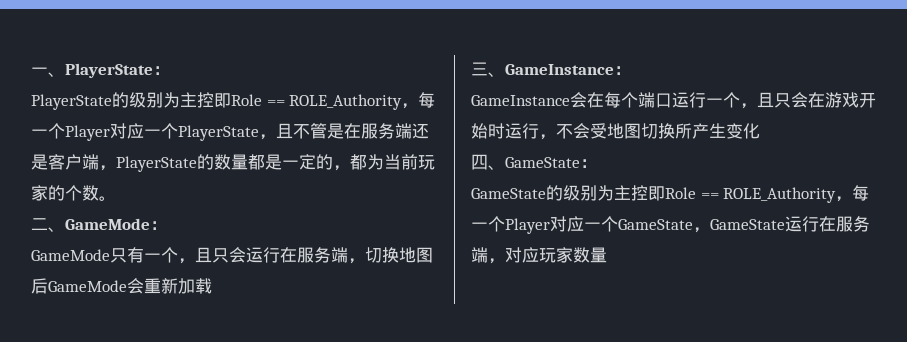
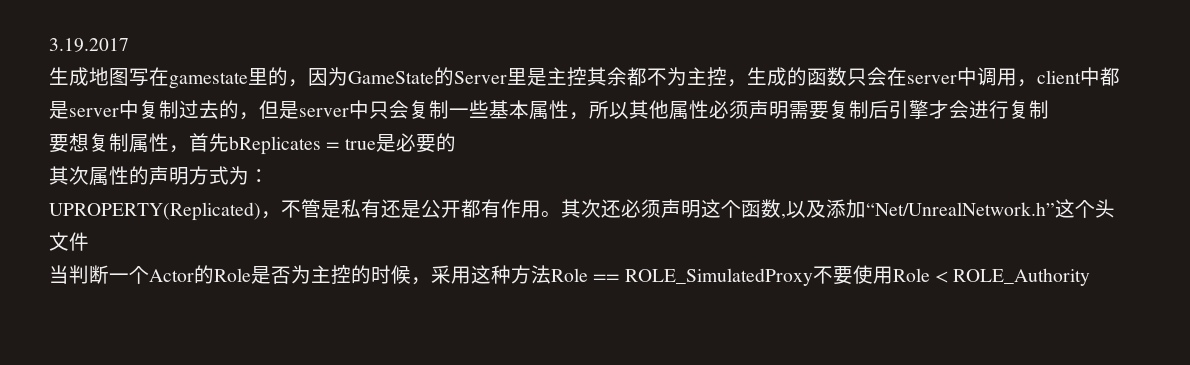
- 一、PlayerState：
- PlayerState的级别为主控即Role == ROLE_Authority，每一个Player对应一个PlayerState，且不管是在服务端还是客户端，PlayerState的数量都是一定的，都为当前玩家的个数。
- 二、GameMode：
- GameMode只有一个，且只会运行在服务端，切换地图后GameMode会重新加载
- 三、GameInstance：
- GameInstance会在每个端口运行一个，且只会在游戏开始时运行，不会受地图切换所产生变化
- 四、GameState：
- GameState的级别为主控即Role == ROLE_Authority，每一个Player对应一个GameState，GameState运行在服务端，对应玩家数量
+ 3.19.2017
+ 生成地图写在gamestate里的，因为GameState的Server里是主控其余都不为主控，生成的函数只会在server中调用，client中都是server中复制过去的，但是server中只会复制一些基本属性，所以其他属性必须声明需要复制后引擎才会进行复制
+ 要想复制属性，首先bReplicates = true是必要的
+ 其次属性的声明方式为：
+ UPROPERTY(Replicated)，不管是私有还是公开都有作用。其次还必须声明这个函数,以及添加“Net/UnrealNetwork.h”这个头文件
+ 当判断一个Actor的Role是否为主控的时候，采用这种方法Role == ROLE_SimulatedProxy不要使用Role < ROLE_Authority

